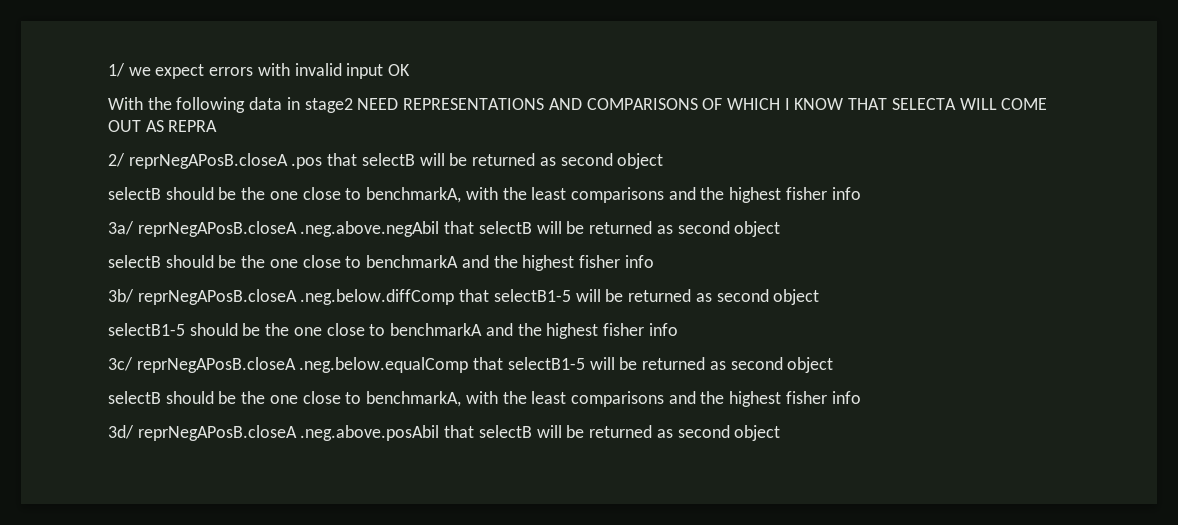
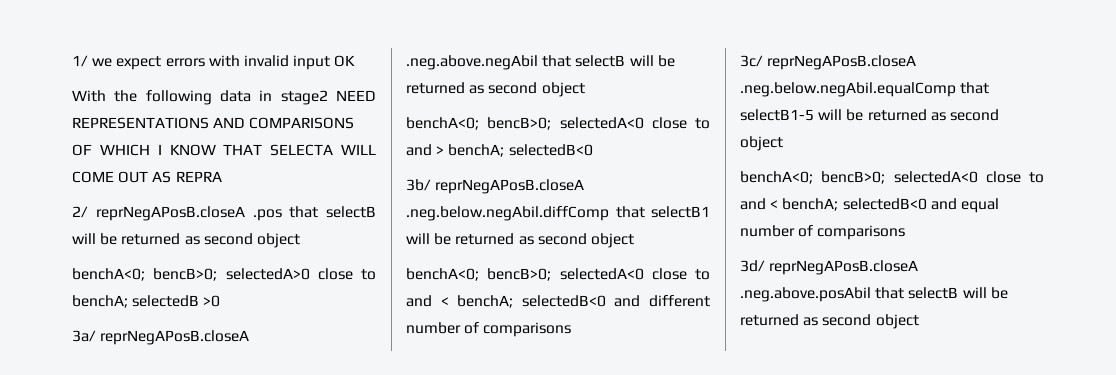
  2/ reprNegAPosB.closeA .pos that selectB will be returned as second object
- selectB should be the one close to benchmarkA, with the least comparisons and the highest fisher info
+ benchA<0; bencB>0; selectedA>0 close to benchA; selectedB >0
- selectB should be the one close to benchmarkA and the highest fisher info
- 3b/ reprNegAPosB.closeA .neg.below.diffComp that selectB1-5 will be returned as second object
- selectB1-5 should be the one close to benchmarkA and the highest fisher info
- 3c/ reprNegAPosB.closeA .neg.below.equalComp that selectB1-5 will be returned as second object
- selectB should be the one close to benchmarkA, with the least comparisons and the highest fisher info
+ benchA<0; bencB>0; selectedA<0 close to and > benchA; selectedB<0
+ 3b/ reprNegAPosB.closeA .neg.below.negAbil.diffComp that selectB1 will be returned as second object
+ benchA<0; bencB>0; selectedA<0 close to and < benchA; selectedB<0 and different number of comparisons
+ 3c/ reprNegAPosB.closeA .neg.below.negAbil.equalComp that selectB1-5 will be returned as second object
+ benchA<0; bencB>0; selectedA<0 close to and < benchA; selectedB<0 and equal number of comparisons

